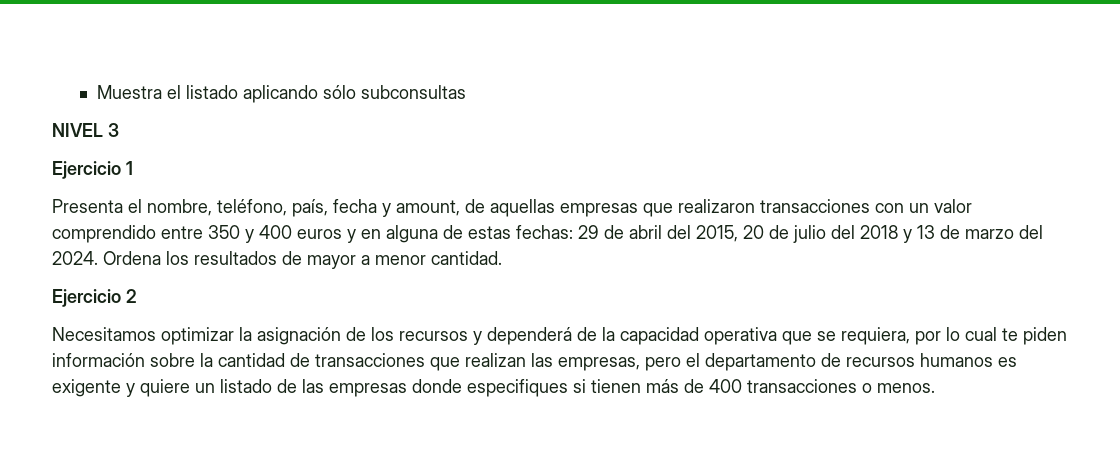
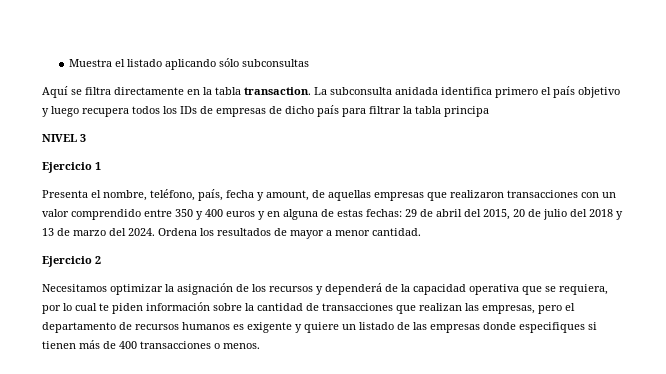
+ Aquí se filtra directamente en la tabla transaction. La subconsulta anidada identifica primero el país objetivo y luego recupera todos los IDs de empresas de dicho país para filtrar la tabla principa

